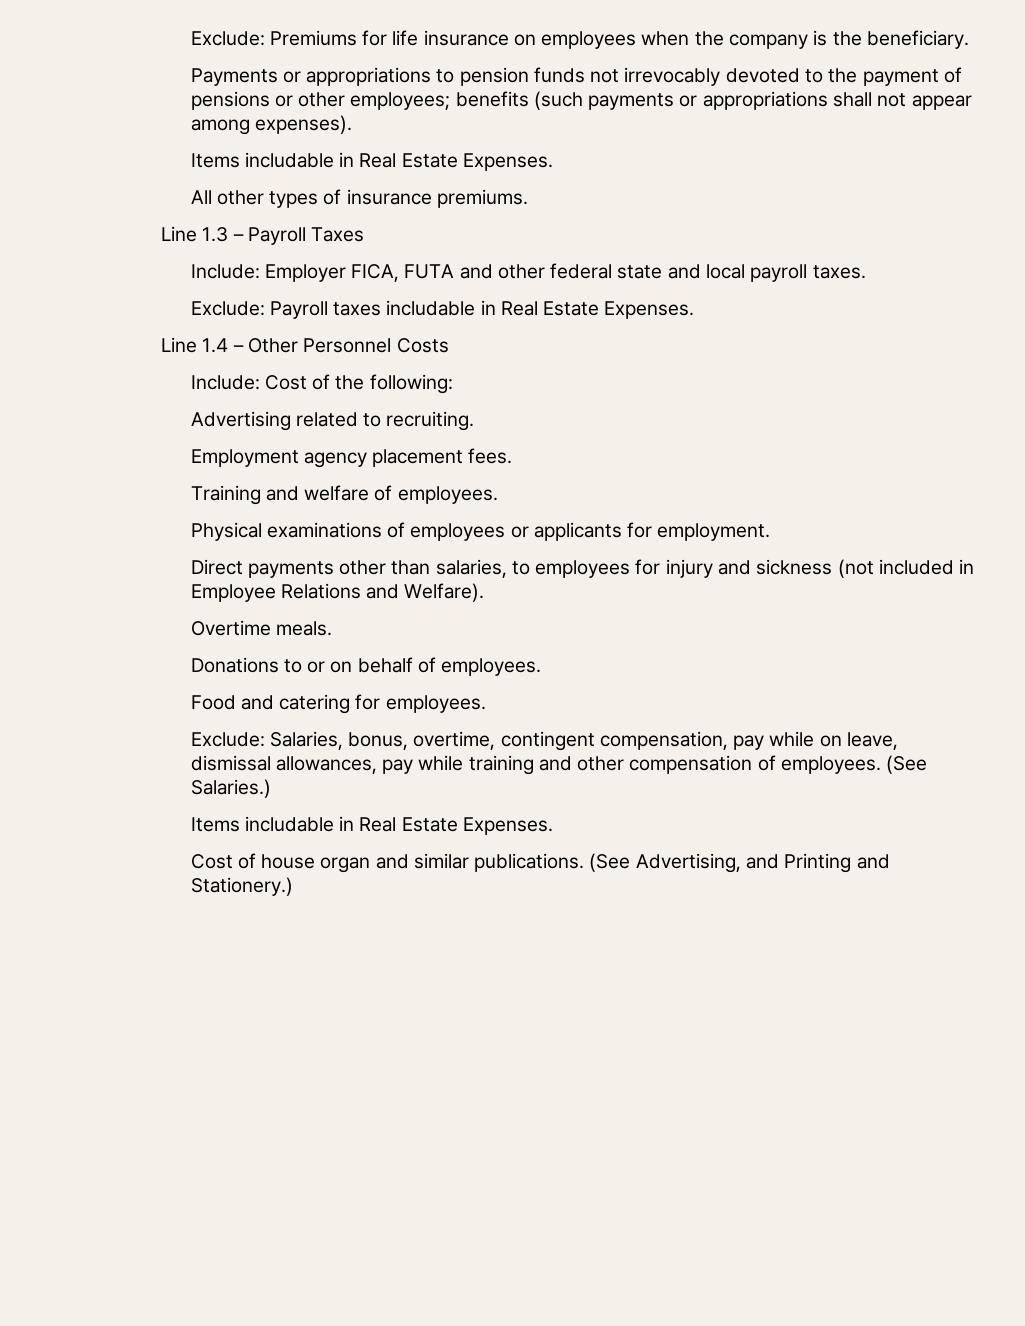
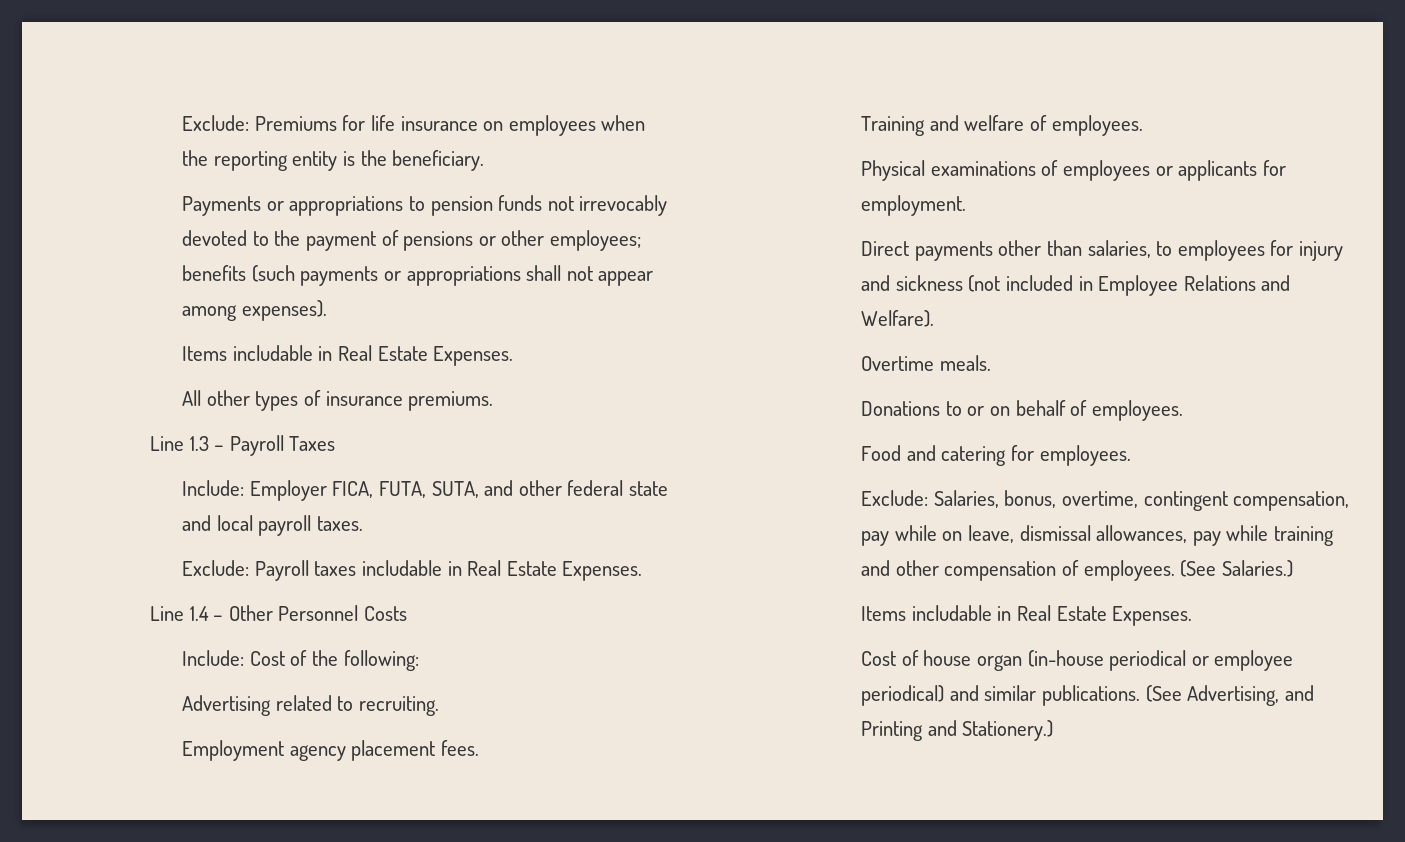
- Exclude: Premiums for life insurance on employees when the company is the beneficiary.
+ Exclude: Premiums for life insurance on employees when the reporting entity is the beneficiary.
- Include: Employer FICA, FUTA and other federal state and local payroll taxes.
+ Include: Employer FICA, FUTA, SUTA, and other federal state and local payroll taxes.
- Cost of house organ and similar publications.
+ Cost of house organ (in-house periodical or employee periodical) and similar publications.

